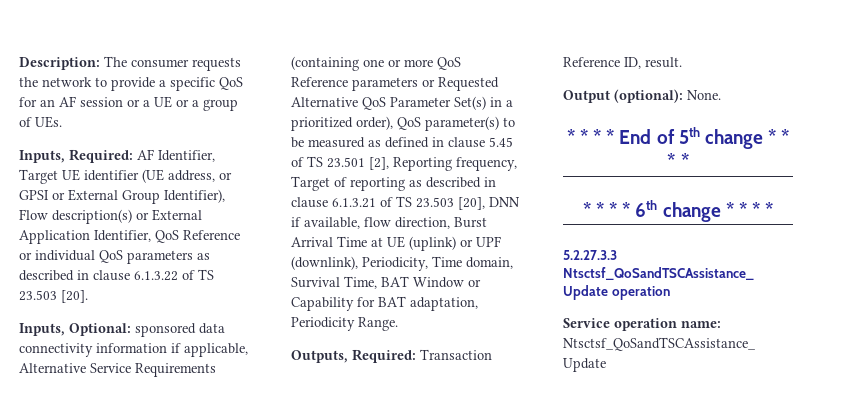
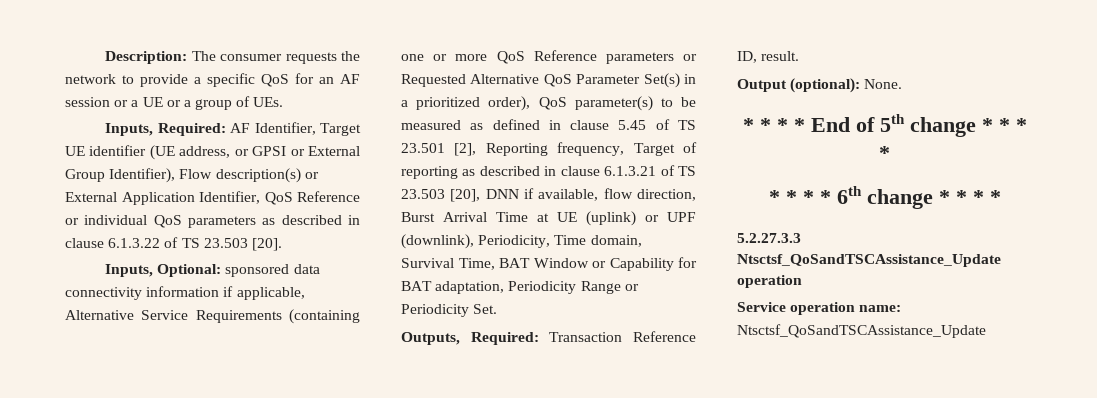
- sponsored data connectivity information if applicable, Alternative Service Requirements (containing one or more QoS Reference parameters or Requested Alternative QoS Parameter Set(s) in a prioritized order), QoS parameter(s) to be measured as defined in clause 5.45 of TS 23.501 [2], Reporting frequency, Target of reporting as described in clause 6.1.3.21 of TS 23.503 [20], DNN if available, flow direction, Burst Arrival Time at UE (uplink) or UPF (downlink), Periodicity, Time domain, Survival Time, BAT Window or Capability for BAT adaptation, Periodicity Range.
+ sponsored data connectivity information if applicable, Alternative Service Requirements (containing one or more QoS Reference parameters or Requested Alternative QoS Parameter Set(s) in a prioritized order), QoS parameter(s) to be measured as defined in clause 5.45 of TS 23.501 [2], Reporting frequency, Target of reporting as described in clause 6.1.3.21 of TS 23.503 [20], DNN if available, flow direction, Burst Arrival Time at UE (uplink) or UPF (downlink), Periodicity, Time domain, Survival Time, BAT Window or Capability for BAT adaptation, Periodicity Range or Periodicity Set.

